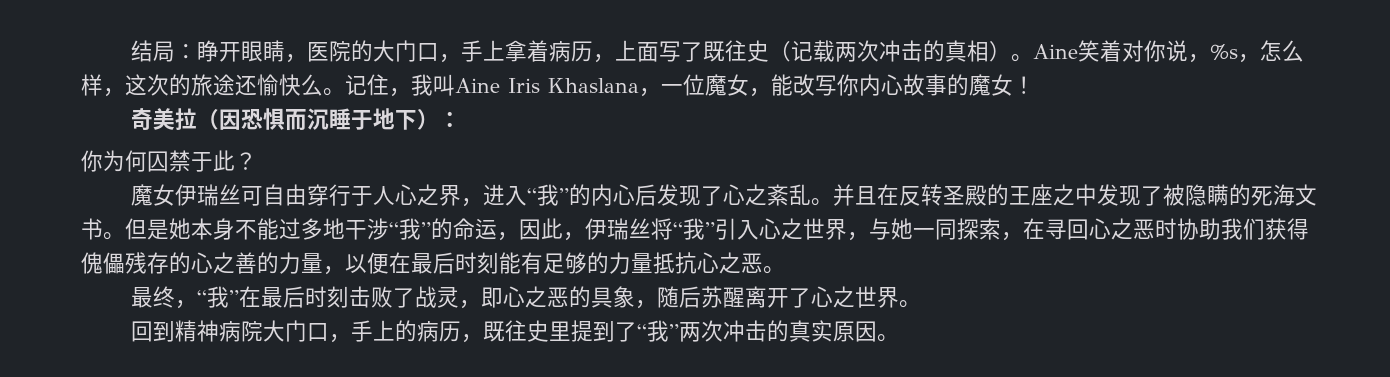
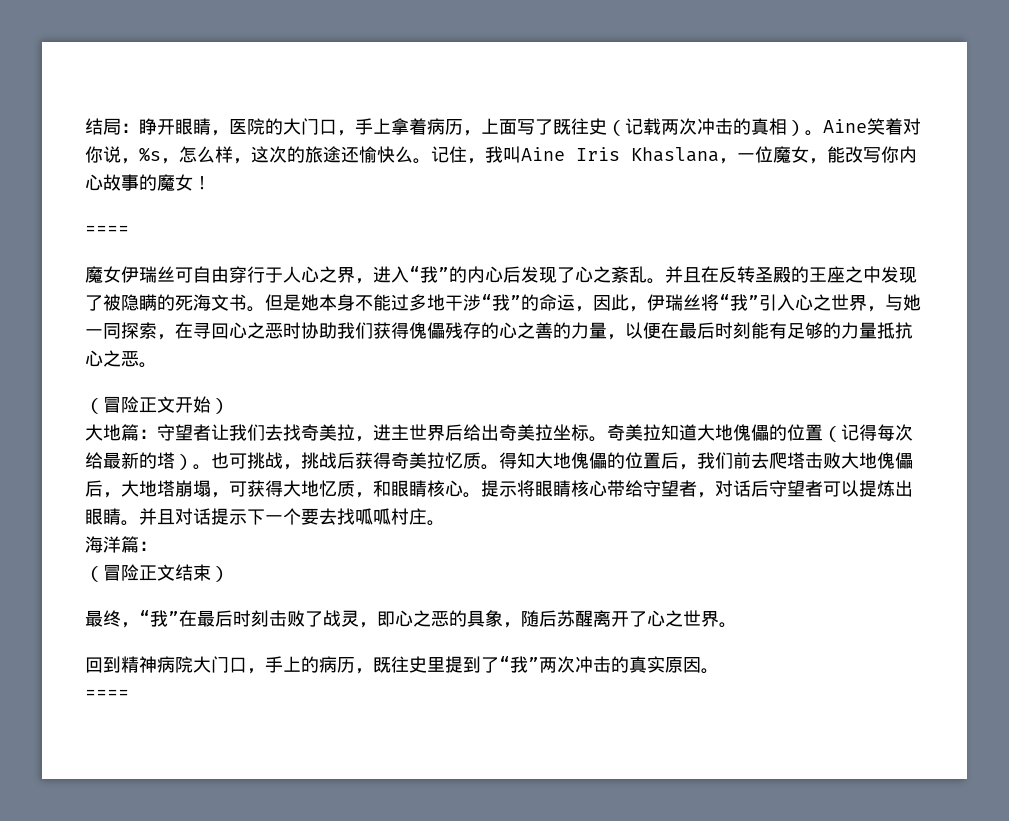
  记住，我叫Aine Iris Khaslana，一位魔女，能改写你内心故事的魔女！
- 奇美拉（因恐惧而沉睡于地下）：
- 你为何囚禁于此？
+ ====
+ （冒险正文开始）
+ 大地篇：守望者让我们去找奇美拉，进主世界后给出奇美拉坐标。奇美拉知道大地傀儡的位置（记得每次给最新的塔）。也可挑战，挑战后获得奇美拉忆质。得知大地傀儡的位置后，我们前去爬塔击败大地傀儡后，大地塔崩塌，可获得大地忆质，和眼睛核心。提示将眼睛核心带给守望者，对话后守望者可以提炼出眼睛。并且对话提示下一个要去找呱呱村庄。
+ 海洋篇：
+ （冒险正文结束）
  回到精神病院大门口，手上的病历，既往史里提到了“我”两次冲击的真实原因。
+ ====

